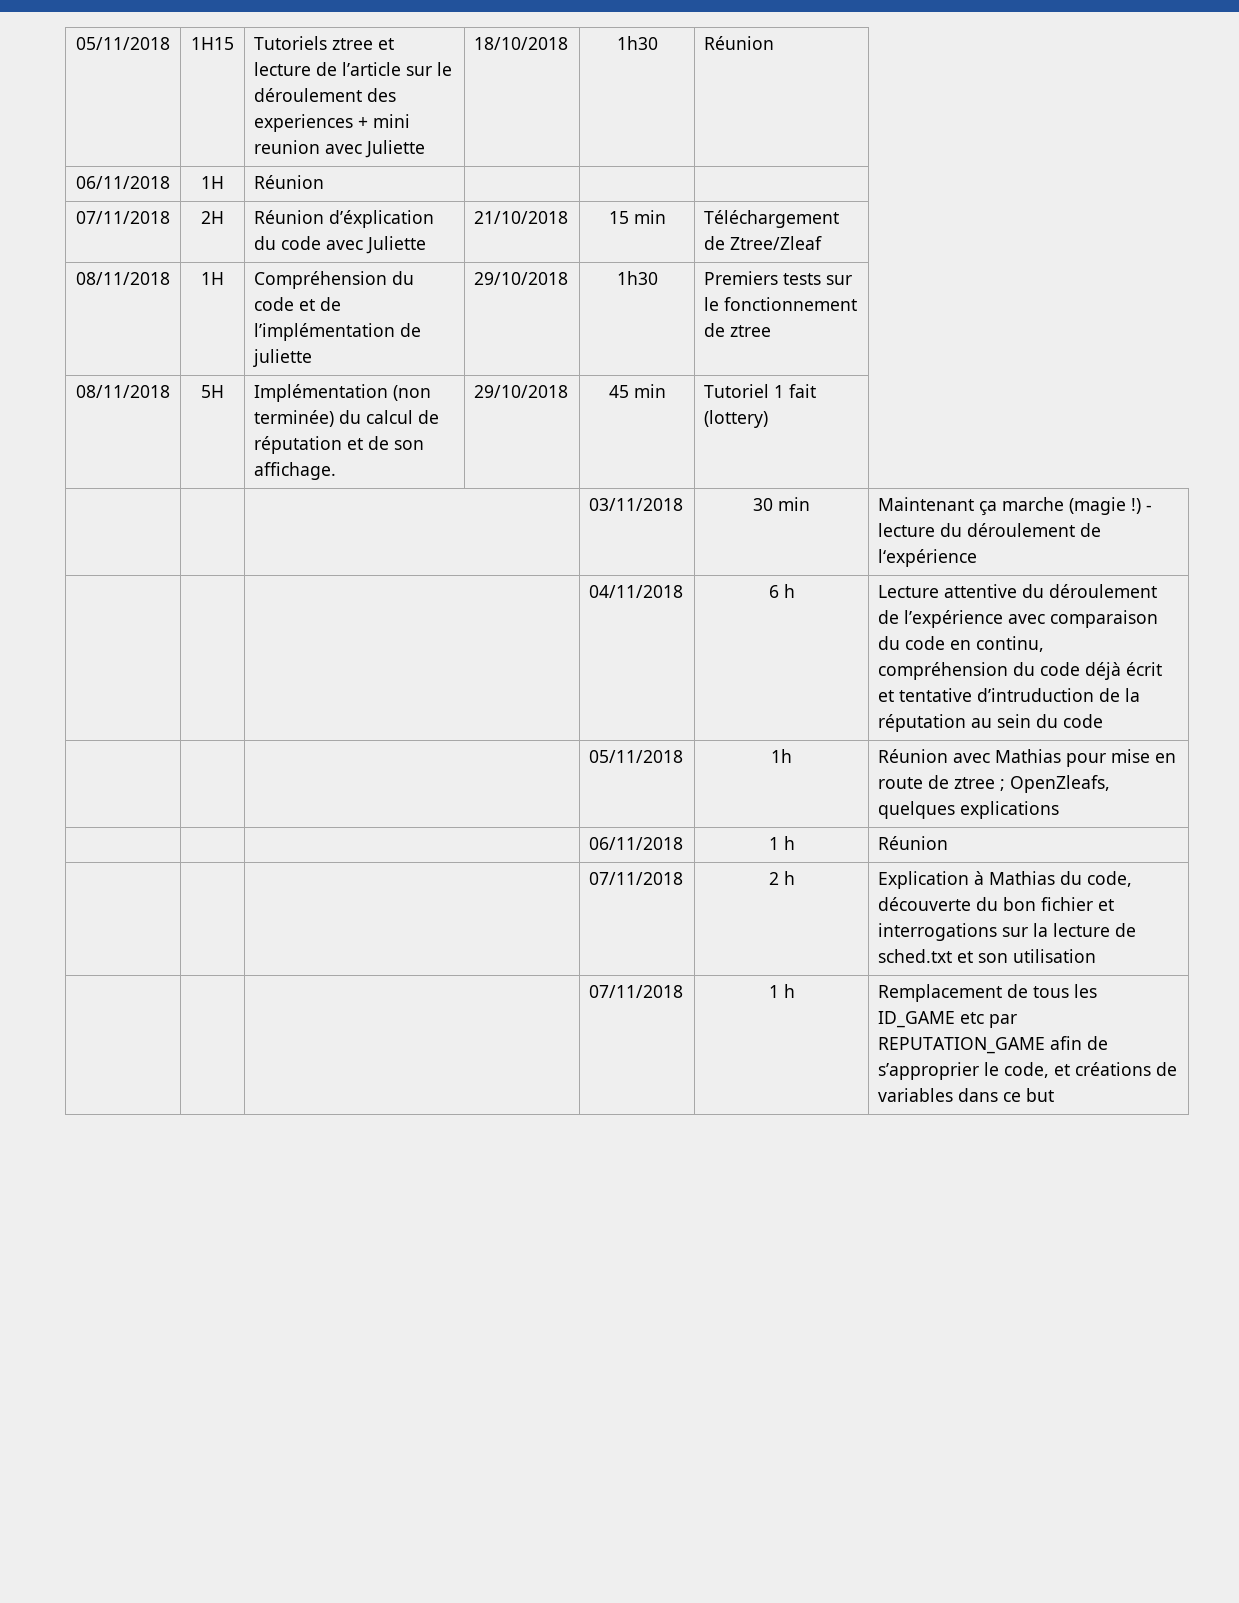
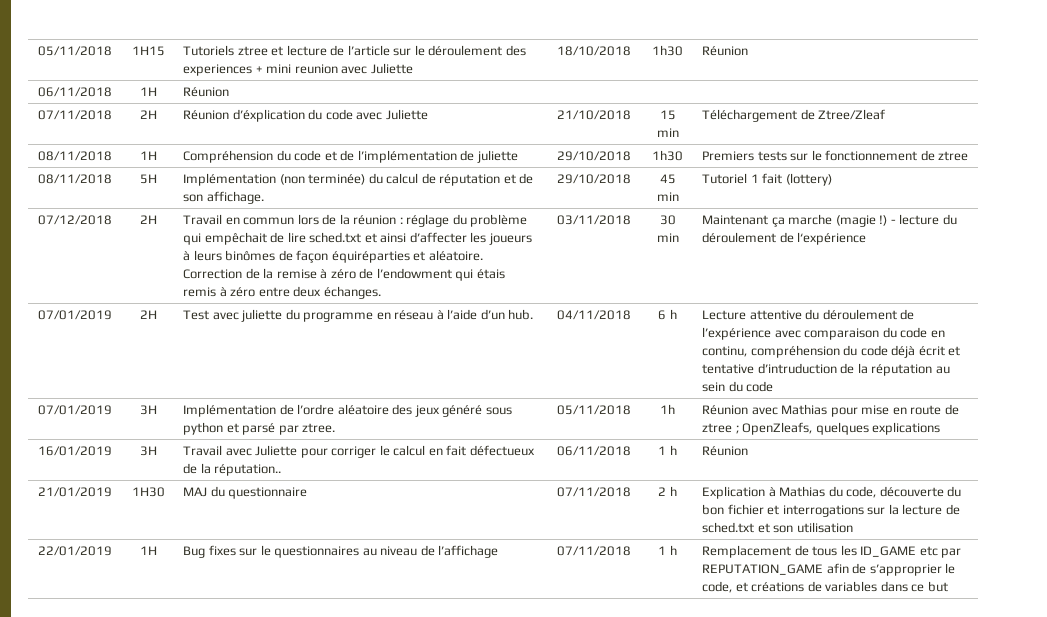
+ 07/12/2018 | 2H | Travail en commun lors de la réunion : réglage du problème qui empêchait de lire sched.txt et ainsi d’affecter les joueurs à leurs binômes de façon équiréparties et aléatoire. Correction de la remise à zéro de l’endowment qui étais remis à zéro entre deux échanges.
+ 07/01/2019 | 2H | Test avec juliette du programme en réseau à l’aide d’un hub.
- | | | 05/11/2018 | 1h | Réunion avec Mathias pour mise en route de ztree ; OpenZleafs, quelques explications
+ 07/01/2019 | 3H | Implémentation de l’ordre aléatoire des jeux généré sous python et parsé par ztree. | 05/11/2018 | 1h | Réunion avec Mathias pour mise en route de ztree ; OpenZleafs, quelques explications
- | | | 06/11/2018 | 1 h | Réunion
+ 16/01/2019 | 3H | Travail avec Juliette pour corriger le calcul en fait défectueux de la réputation.. | 06/11/2018 | 1 h | Réunion
- | | | 07/11/2018 | 2 h | Explication à Mathias du code, découverte du bon fichier et interrogations sur la lecture de sched.txt et son utilisation
+ 21/01/2019 | 1H30 | MAJ du questionnaire | 07/11/2018 | 2 h | Explication à Mathias du code, découverte du bon fichier et interrogations sur la lecture de sched.txt et son utilisation
- | | | 07/11/2018 | 1 h | Remplacement de tous les ID_GAME etc par REPUTATION_GAME afin de s’approprier le code, et créations de variables dans ce but
+ 22/01/2019 | 1H | Bug fixes sur le questionnaires au niveau de l’affichage | 07/11/2018 | 1 h | Remplacement de tous les ID_GAME etc par REPUTATION_GAME afin de s’approprier le code, et créations de variables dans ce but

